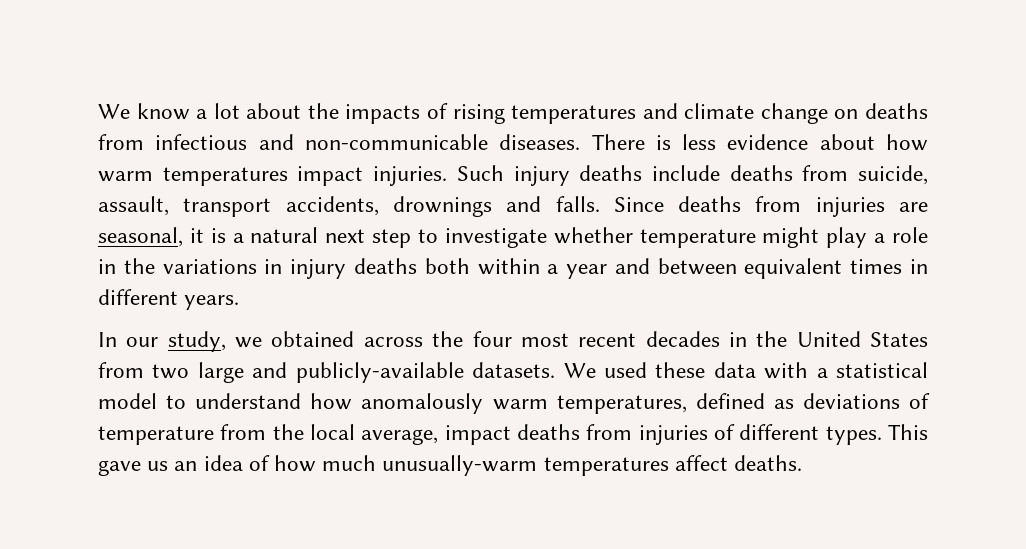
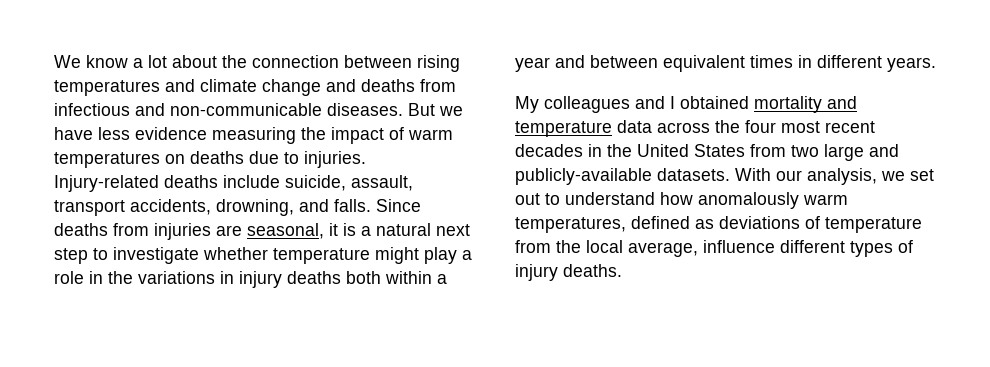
- We know a lot about the impacts of rising temperatures and climate change on deaths from infectious and non-communicable diseases.
+ We know a lot about the connection between rising temperatures and climate change and deaths from infectious and non-communicable diseases.
- There is less evidence about how warm temperatures impact injuries. Such injury deaths include deaths from suicide, assault, transport accidents, drownings and falls.
+ But we have less evidence measuring the impact of warm temperatures on deaths due to injuries. Injury-related deaths include suicide, assault, transport accidents, drowning, and falls.
- In our study, we obtained across the four most recent decades in the United States from two large and publicly-available datasets.
+ My colleagues and I obtained mortality and temperature data across the four most recent decades in the United States from two large and publicly-available datasets.
- We used these data with a statistical model to understand how anomalously warm temperatures, defined as deviations of temperature from the local average, impact deaths from injuries of different types. This gave us an idea of how much unusually-warm temperatures affect deaths.
+ With our analysis, we set out to understand how anomalously warm temperatures, defined as deviations of temperature from the local average, influence different types of injury deaths.

